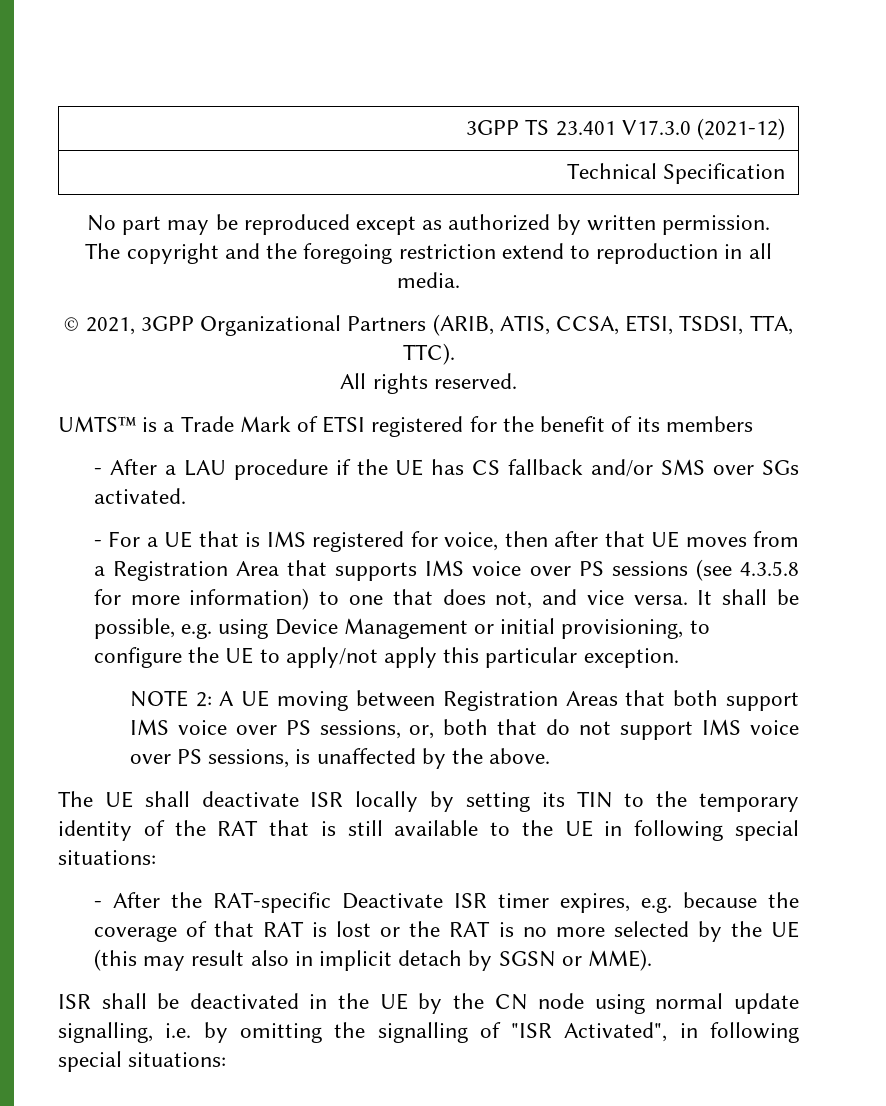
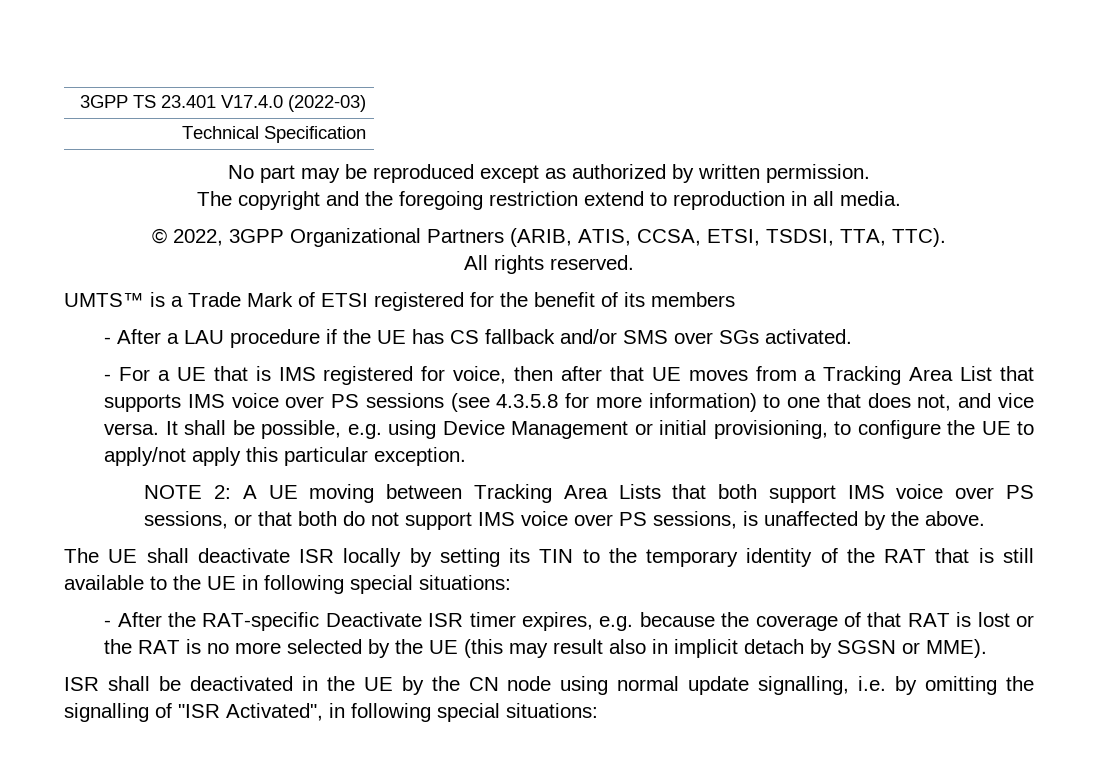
- 3GPP TS 23.401 V17.3.0 (2021-12)
+ 3GPP TS 23.401 V17.4.0 (2022-03)
- © 2021, 3GPP Organizational Partners (ARIB, ATIS, CCSA, ETSI, TSDSI, TTA, TTC).
+ © 2022, 3GPP Organizational Partners (ARIB, ATIS, CCSA, ETSI, TSDSI, TTA, TTC).
- - For a UE that is IMS registered for voice, then after that UE moves from a Registration Area that supports IMS voice over PS sessions (see 4.3.5.8 for more information) to one that does not, and vice versa.
+ - For a UE that is IMS registered for voice, then after that UE moves from a Tracking Area List that supports IMS voice over PS sessions (see 4.3.5.8 for more information) to one that does not, and vice versa.
- NOTE 2: A UE moving between Registration Areas that both support IMS voice over PS sessions, or, both that do not support IMS voice over PS sessions, is unaffected by the above.
+ NOTE 2: A UE moving between Tracking Area Lists that both support IMS voice over PS sessions, or that both do not support IMS voice over PS sessions, is unaffected by the above.

